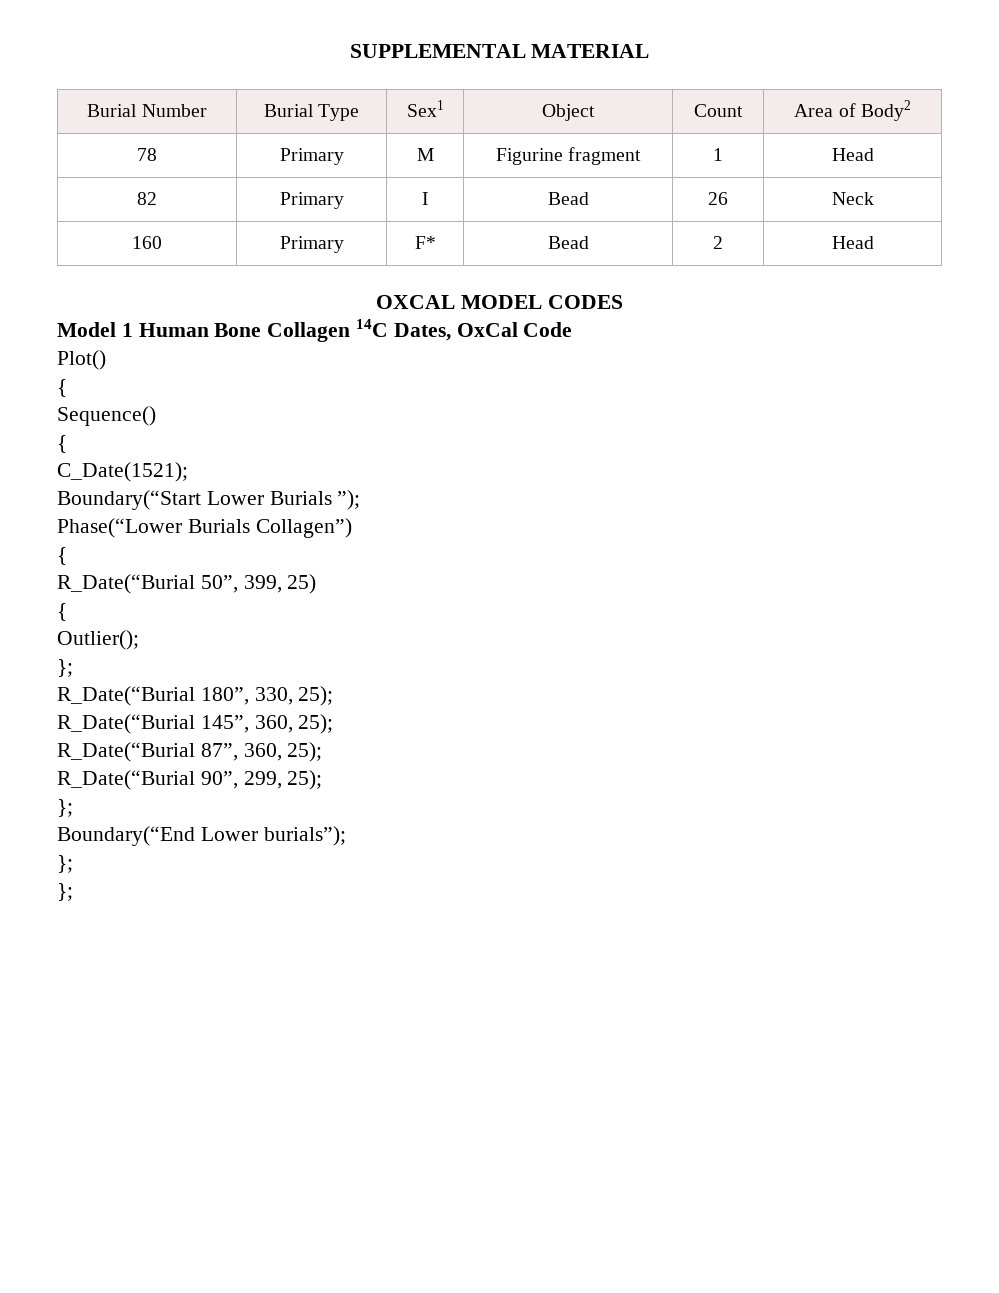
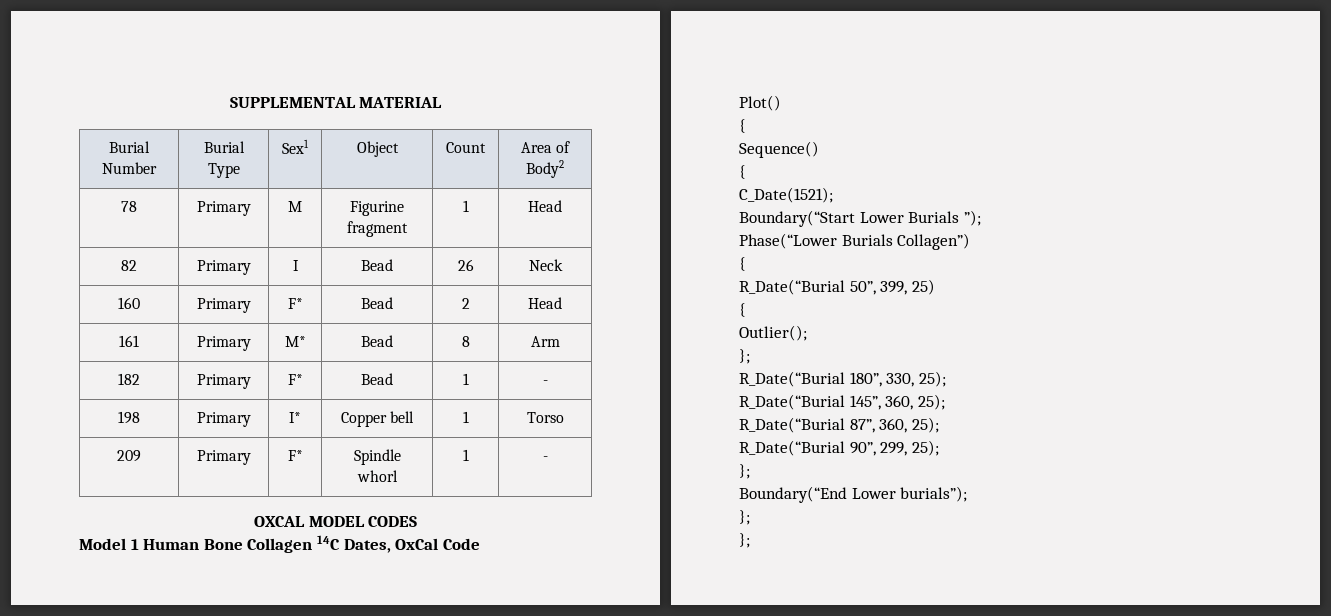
+ 161 | Primary | M* | Bead | 8 | Arm
+ 182 | Primary | F* | Bead | 1 | -
+ 198 | Primary | I* | Copper bell | 1 | Torso
+ 209 | Primary | F* | Spindle whorl | 1 | -

